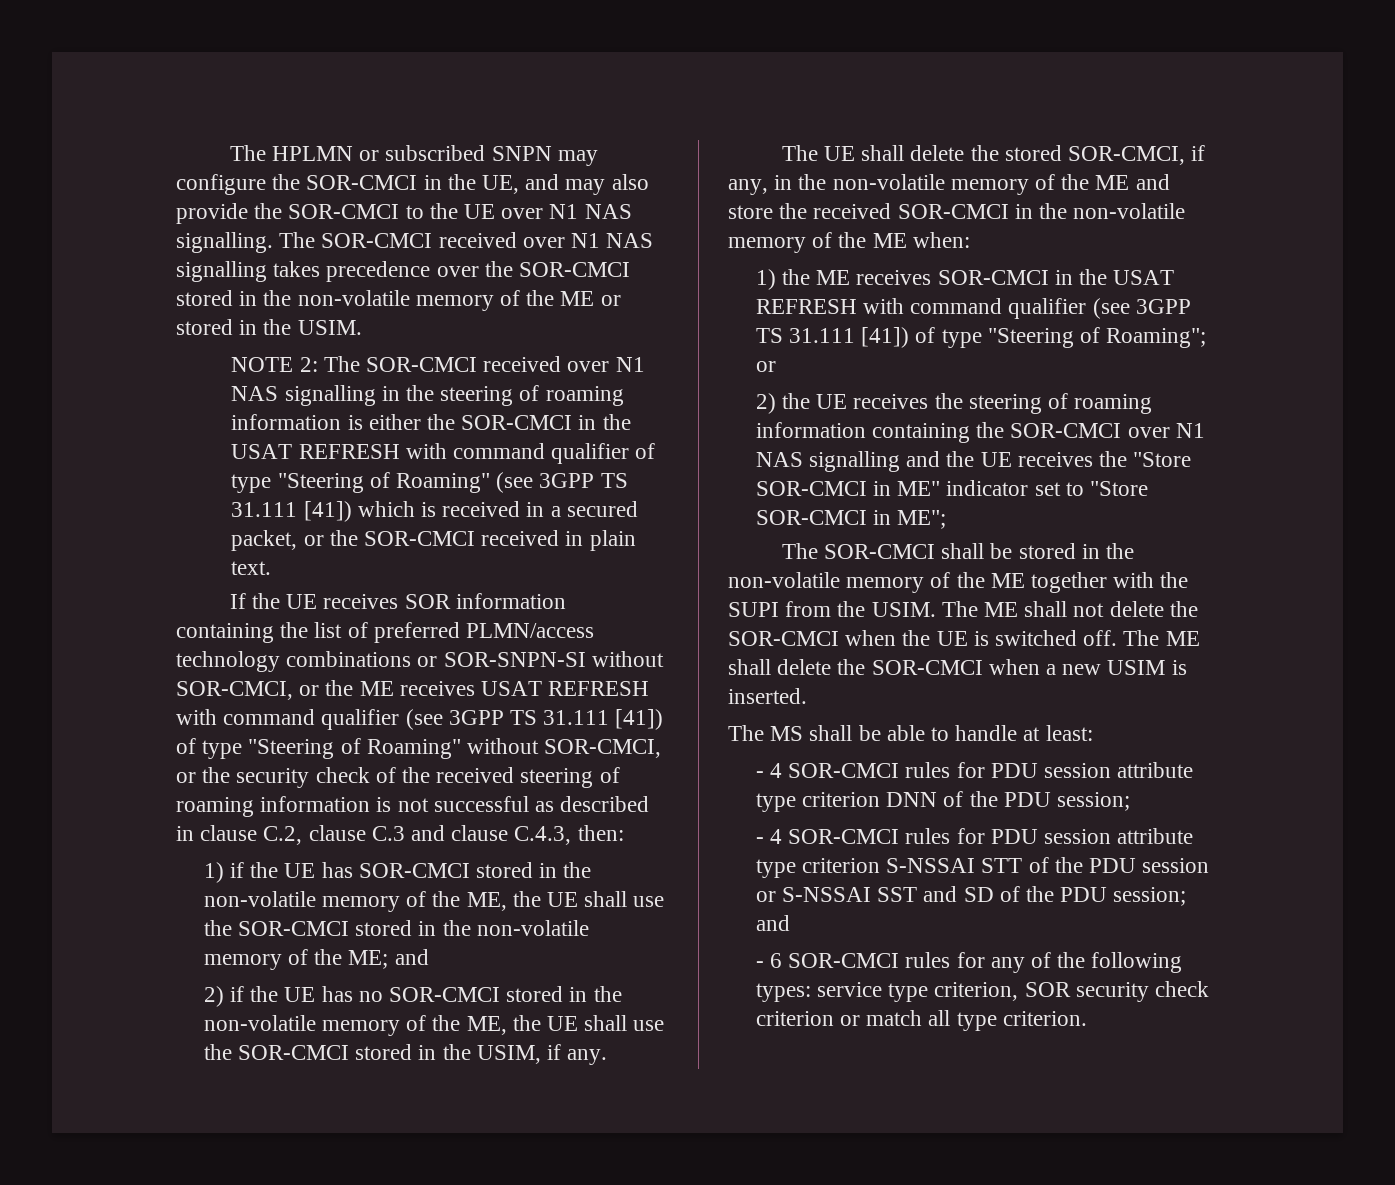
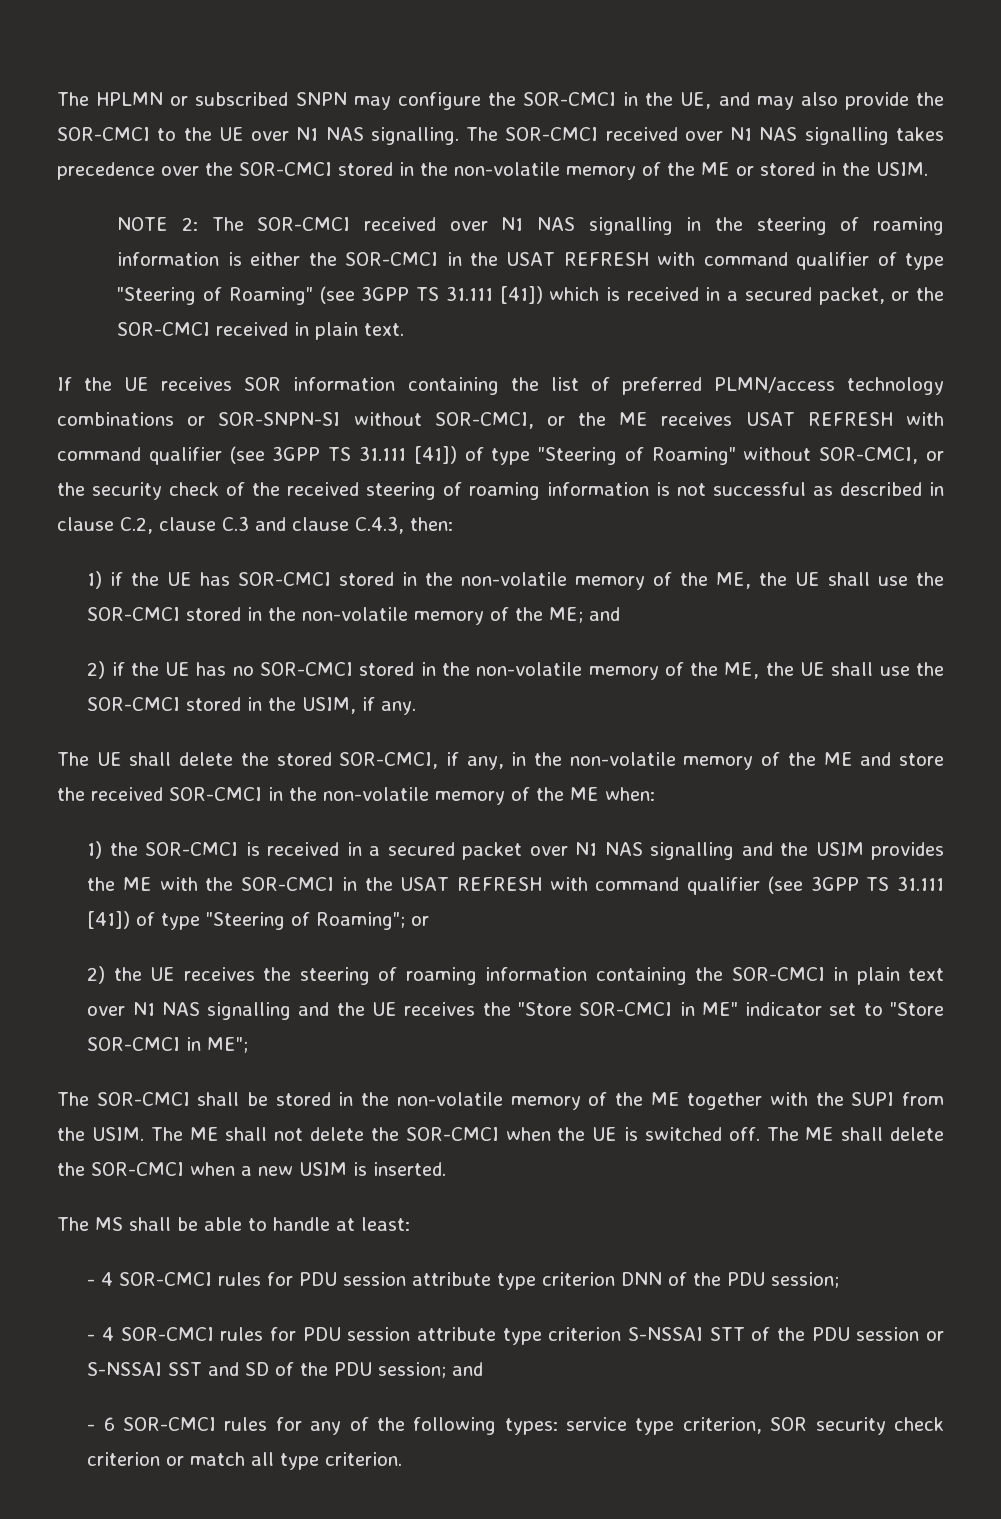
- 1) the ME receives SOR-CMCI in the USAT REFRESH with command qualifier (see 3GPP TS 31.111 [41]) of type "Steering of Roaming"; or
+ 1) the SOR-CMCI is received in a secured packet over N1 NAS signalling and the USIM provides the ME with the SOR-CMCI in the USAT REFRESH with command qualifier (see 3GPP TS 31.111 [41]) of type "Steering of Roaming"; or
- 2) the UE receives the steering of roaming information containing the SOR-CMCI over N1 NAS signalling and the UE receives the "Store SOR-CMCI in ME" indicator set to "Store SOR-CMCI in ME";
+ 2) the UE receives the steering of roaming information containing the SOR-CMCI in plain text over N1 NAS signalling and the UE receives the "Store SOR-CMCI in ME" indicator set to "Store SOR-CMCI in ME";

